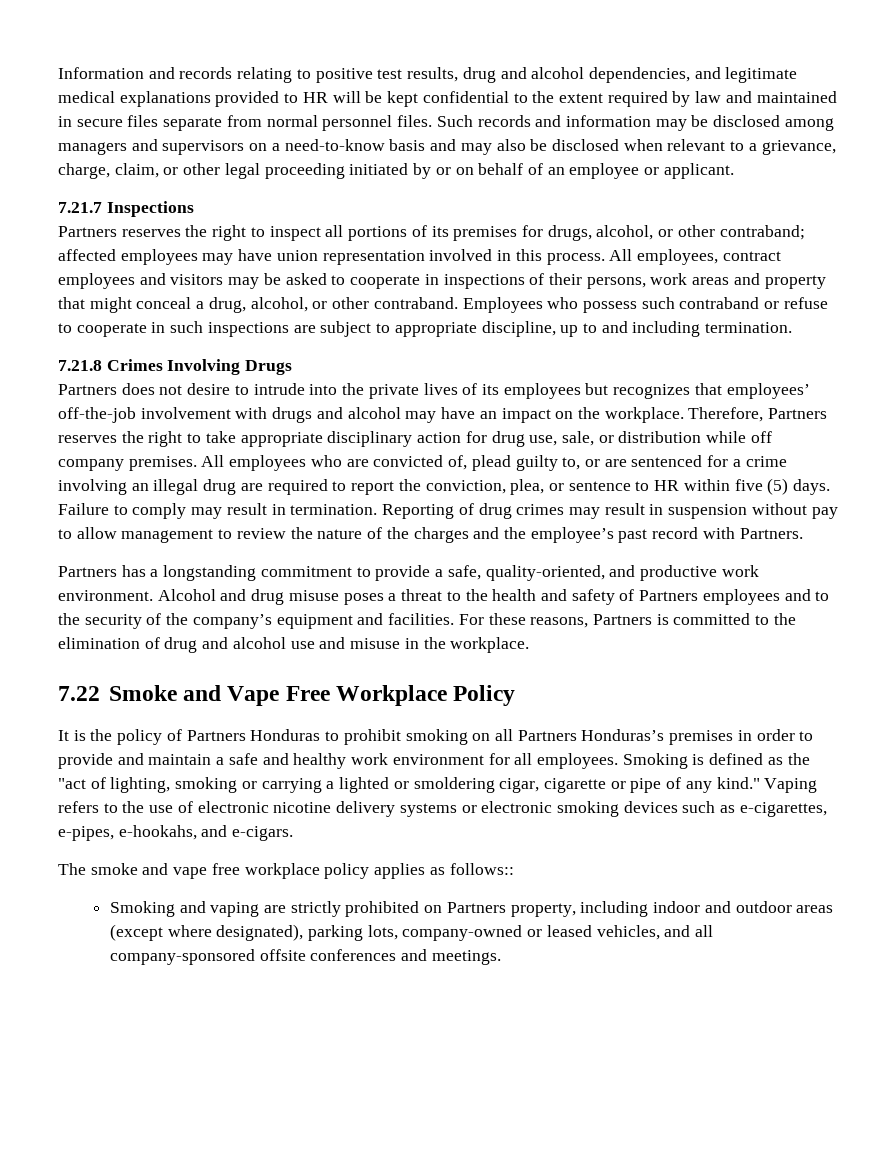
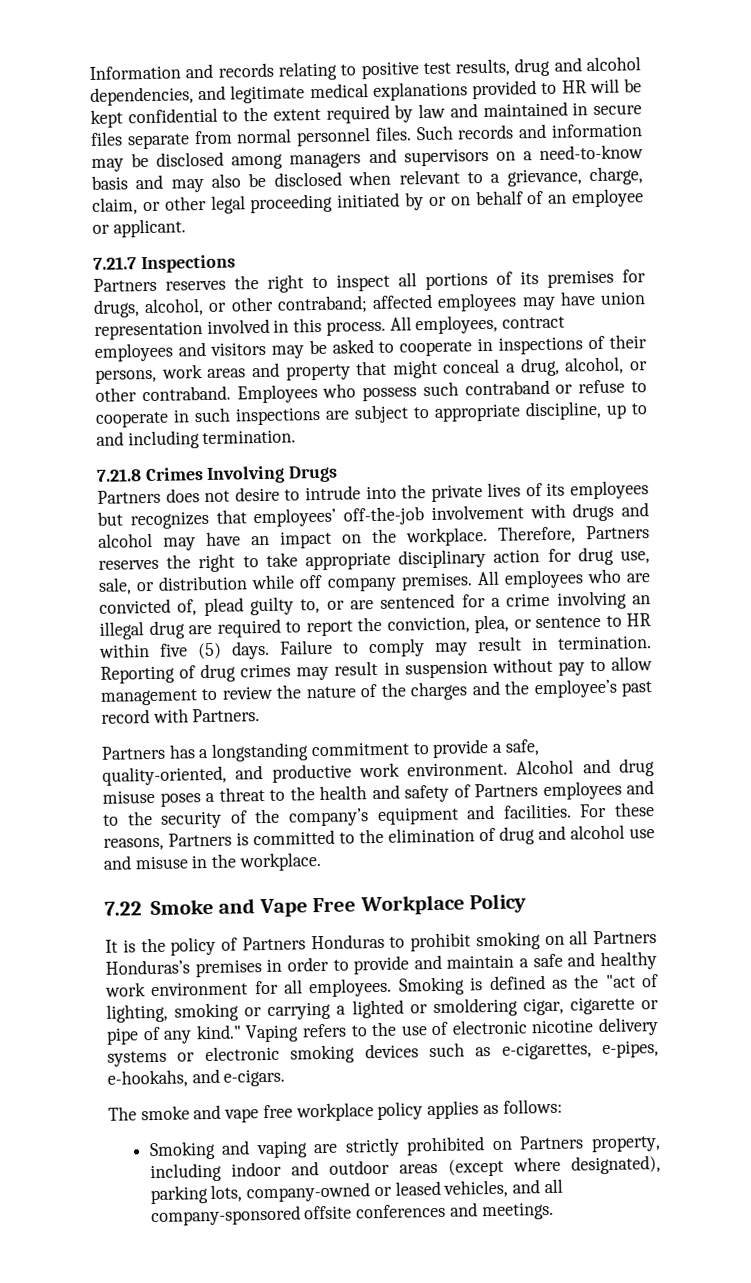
- The smoke and vape free workplace policy applies as follows::
+ The smoke and vape free workplace policy applies as follows:

